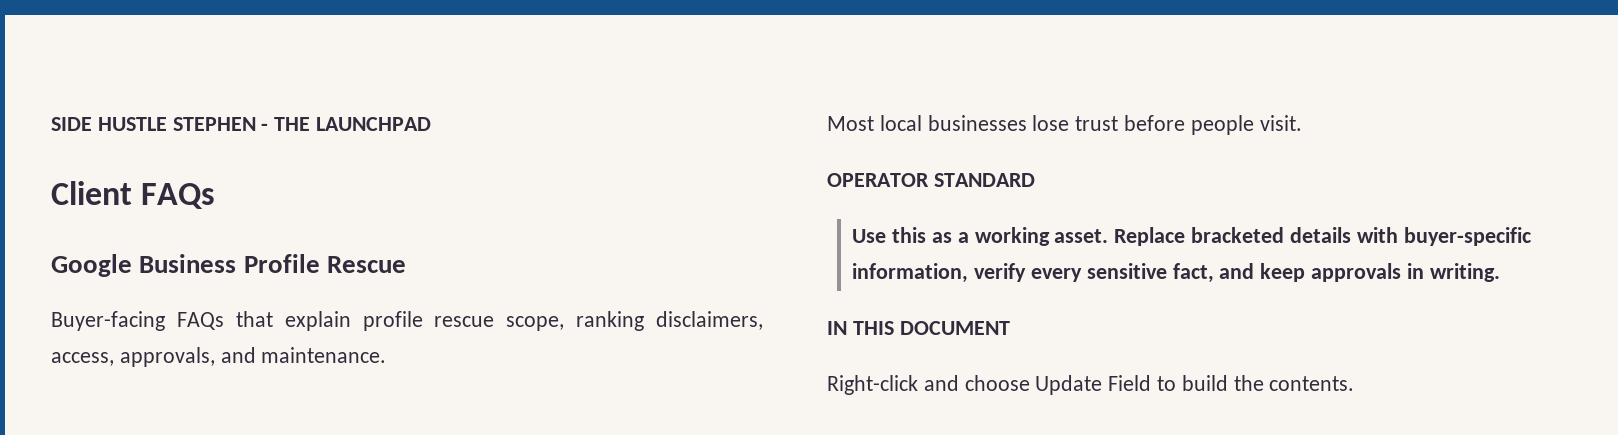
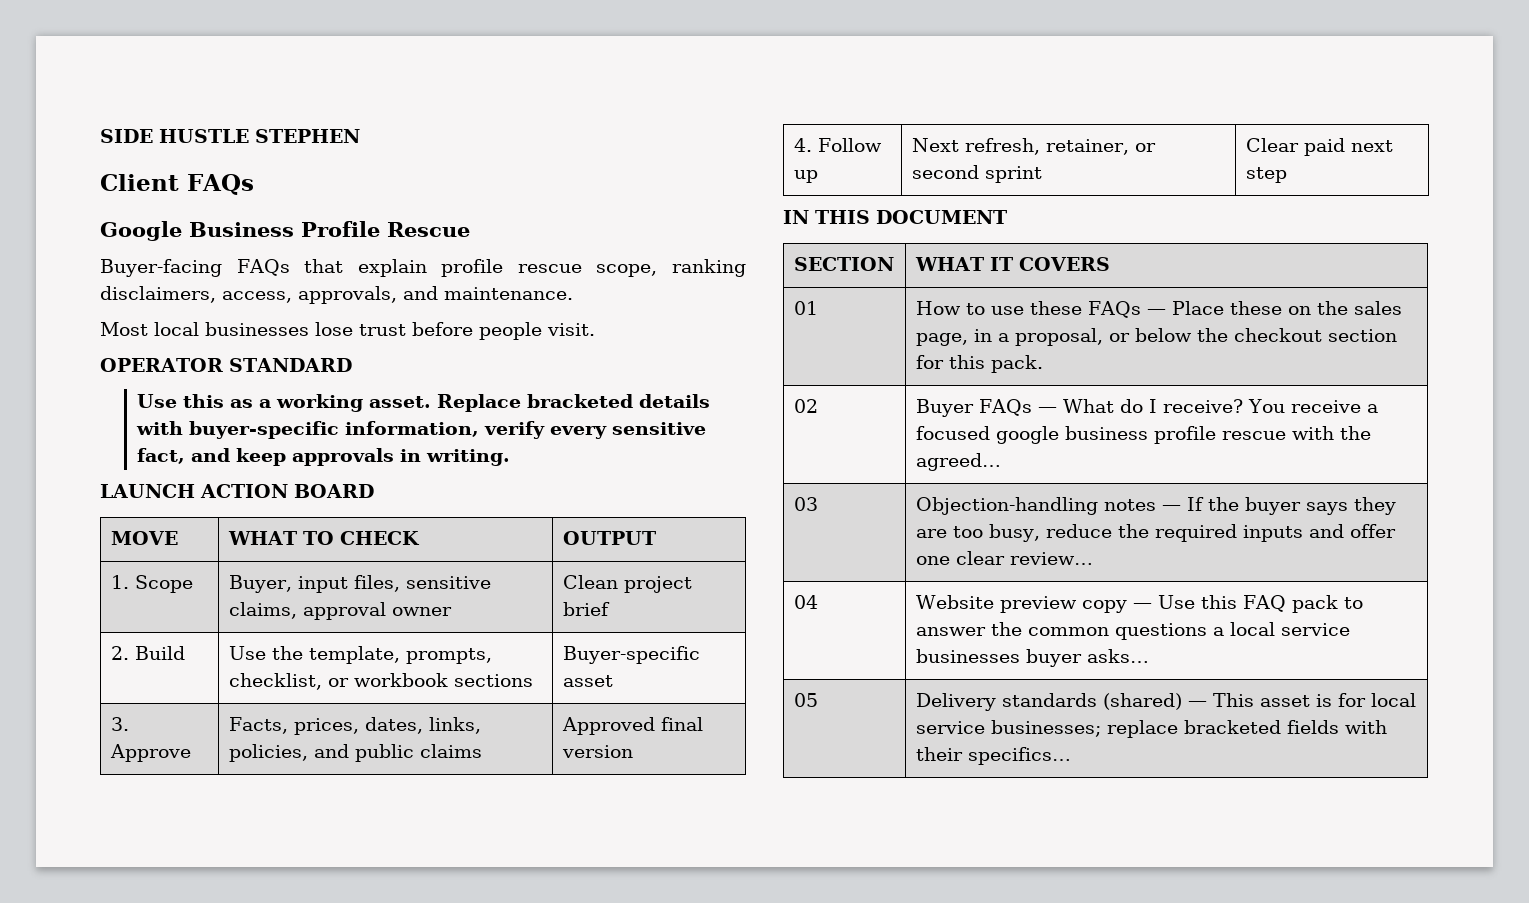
- SIDE HUSTLE STEPHEN - THE LAUNCHPAD
+ SIDE HUSTLE STEPHEN
+ LAUNCH ACTION BOARD
+ MOVE | WHAT TO CHECK | OUTPUT
+ 1. Scope | Buyer, input files, sensitive claims, approval owner | Clean project brief
+ 2. Build | Use the template, prompts, checklist, or workbook sections | Buyer-specific asset
+ 3. Approve | Facts, prices, dates, links, policies, and public claims | Approved final version
+ 4. Follow up | Next refresh, retainer, or second sprint | Clear paid next step
  IN THIS DOCUMENT
- Right-click and choose Update Field to build the contents.
+ SECTION | WHAT IT COVERS
+ 01 | How to use these FAQs — Place these on the sales page, in a proposal, or below the checkout section for this pack.
+ 02 | Buyer FAQs — What do I receive? You receive a focused google business profile rescue with the agreed…
+ 03 | Objection-handling notes — If the buyer says they are too busy, reduce the required inputs and offer one clear review…
+ 04 | Website preview copy — Use this FAQ pack to answer the common questions a local service businesses buyer asks…
+ 05 | Delivery standards (shared) — This asset is for local service businesses; replace bracketed fields with their specifics…

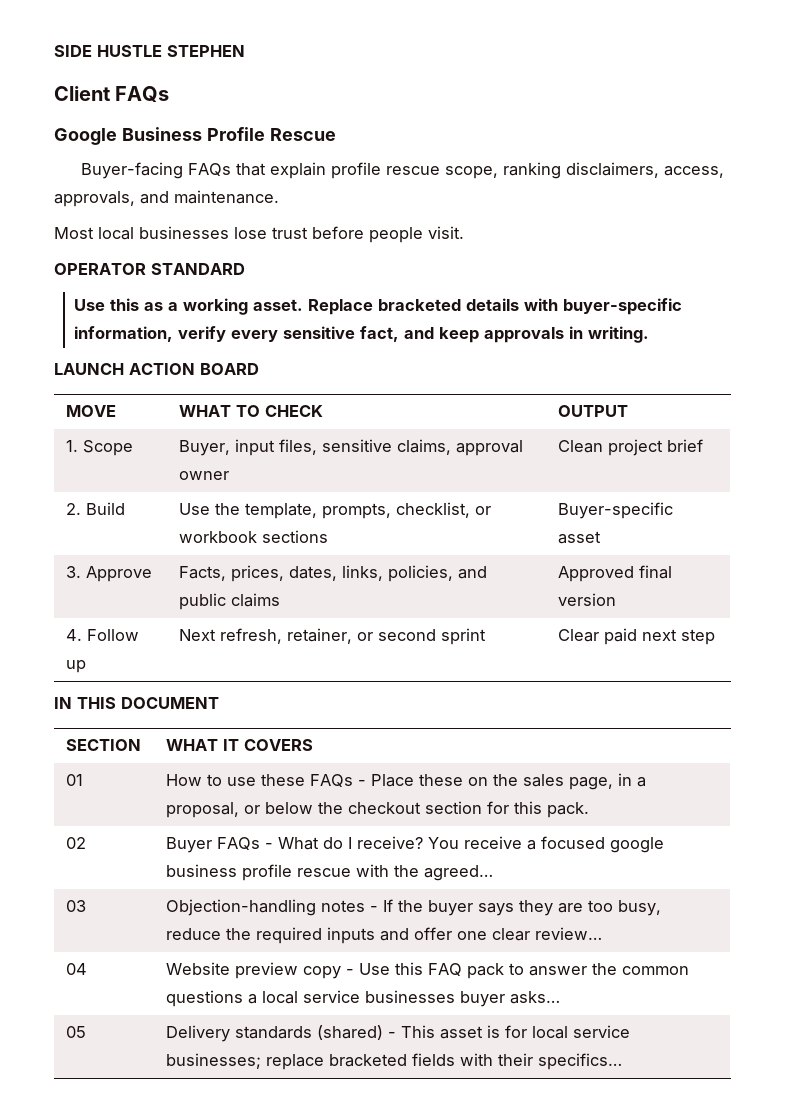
- 01 | How to use these FAQs — Place these on the sales page, in a proposal, or below the checkout section for this pack.
+ 01 | How to use these FAQs - Place these on the sales page, in a proposal, or below the checkout section for this pack.
- 02 | Buyer FAQs — What do I receive? You receive a focused google business profile rescue with the agreed…
+ 02 | Buyer FAQs - What do I receive? You receive a focused google business profile rescue with the agreed…
- 03 | Objection-handling notes — If the buyer says they are too busy, reduce the required inputs and offer one clear review…
+ 03 | Objection-handling notes - If the buyer says they are too busy, reduce the required inputs and offer one clear review…
- 04 | Website preview copy — Use this FAQ pack to answer the common questions a local service businesses buyer asks…
+ 04 | Website preview copy - Use this FAQ pack to answer the common questions a local service businesses buyer asks…
- 05 | Delivery standards (shared) — This asset is for local service businesses; replace bracketed fields with their specifics…
+ 05 | Delivery standards (shared) - This asset is for local service businesses; replace bracketed fields with their specifics…

